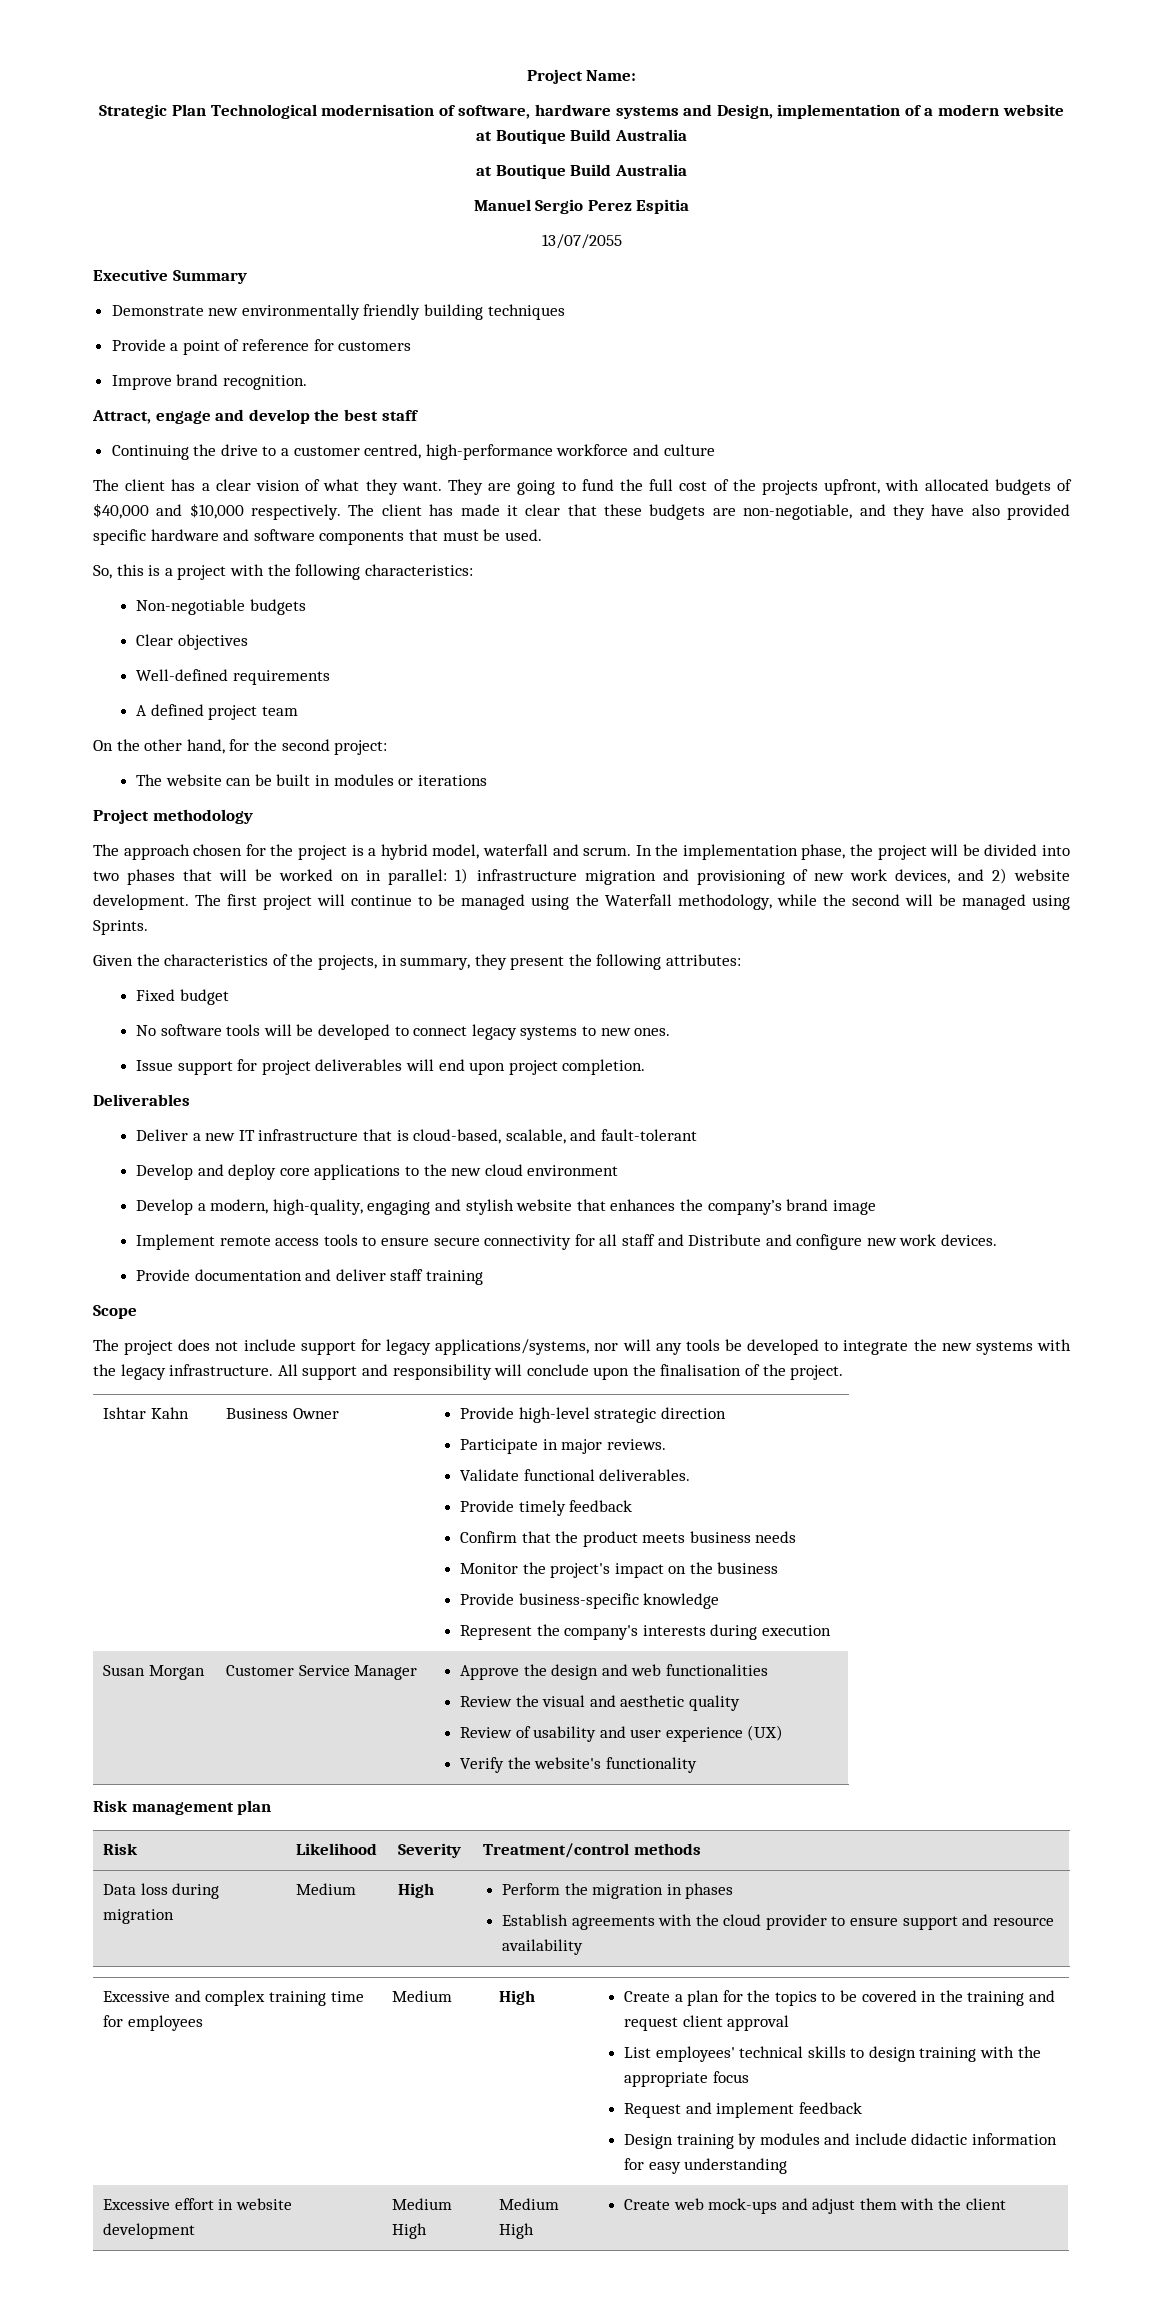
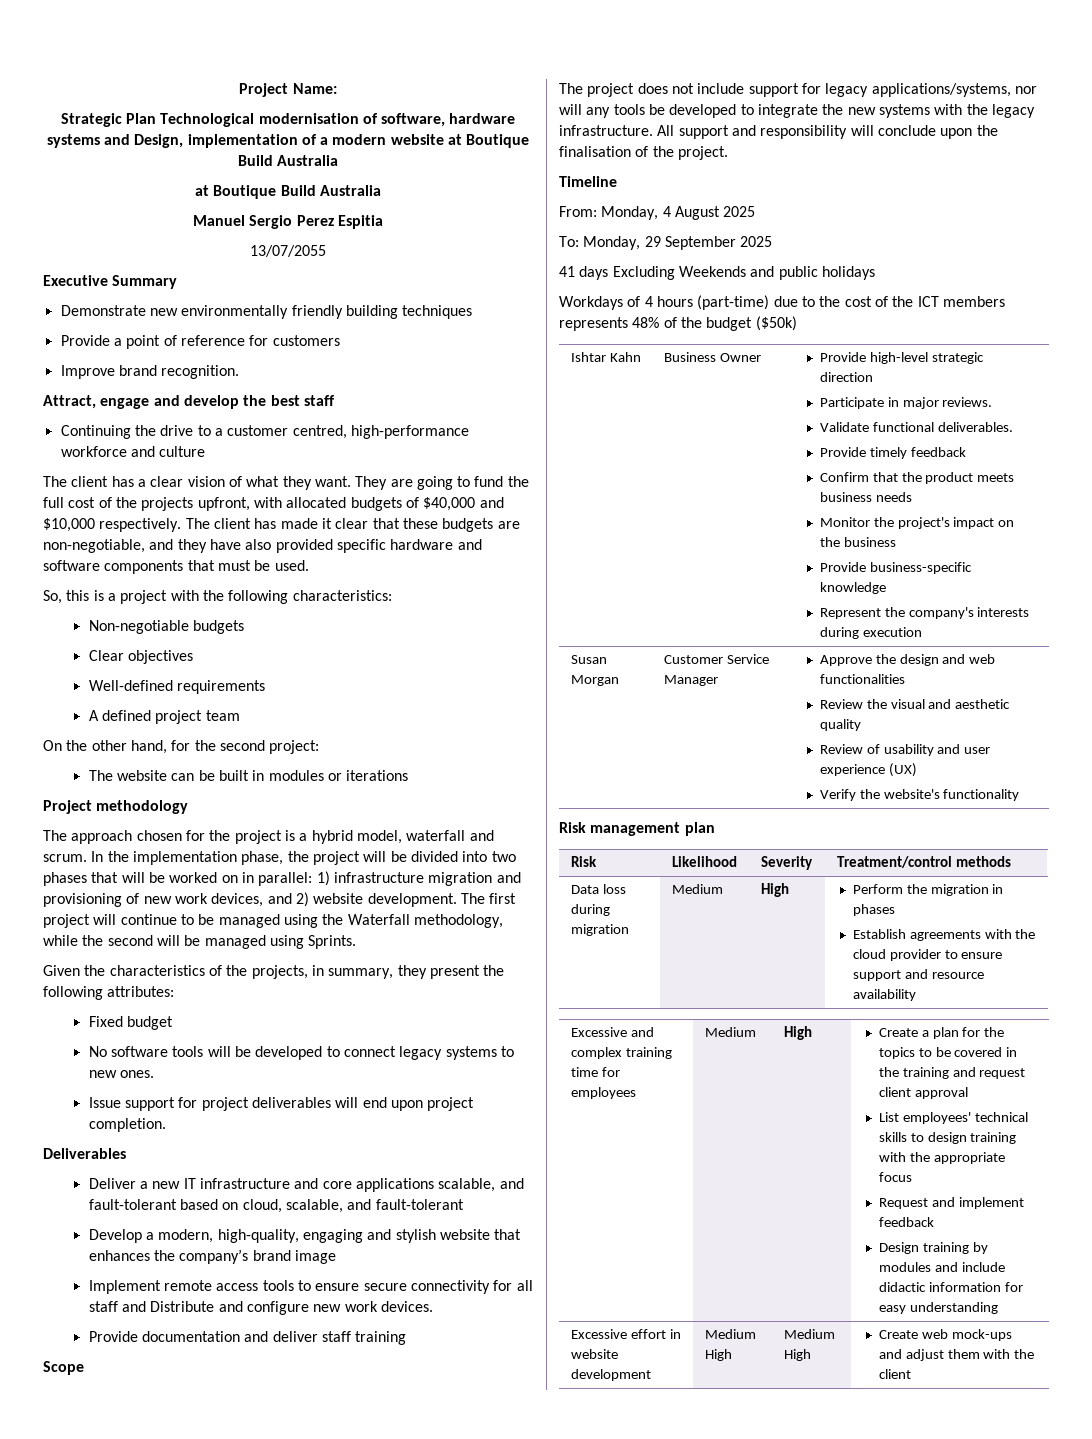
- Deliver a new IT infrastructure that is cloud-based, scalable, and fault-tolerant
- Develop and deploy core applications to the new cloud environment
+ Deliver a new IT infrastructure and core applications scalable, and fault-tolerant based on cloud, scalable, and fault-tolerant
+ Timeline
+ From: Monday, 4 August 2025
+ To: Monday, 29 September 2025
+ 41 days Excluding Weekends and public holidays
+ Workdays of 4 hours (part-time) due to the cost of the ICT members represents 48% of the budget ($50k)

